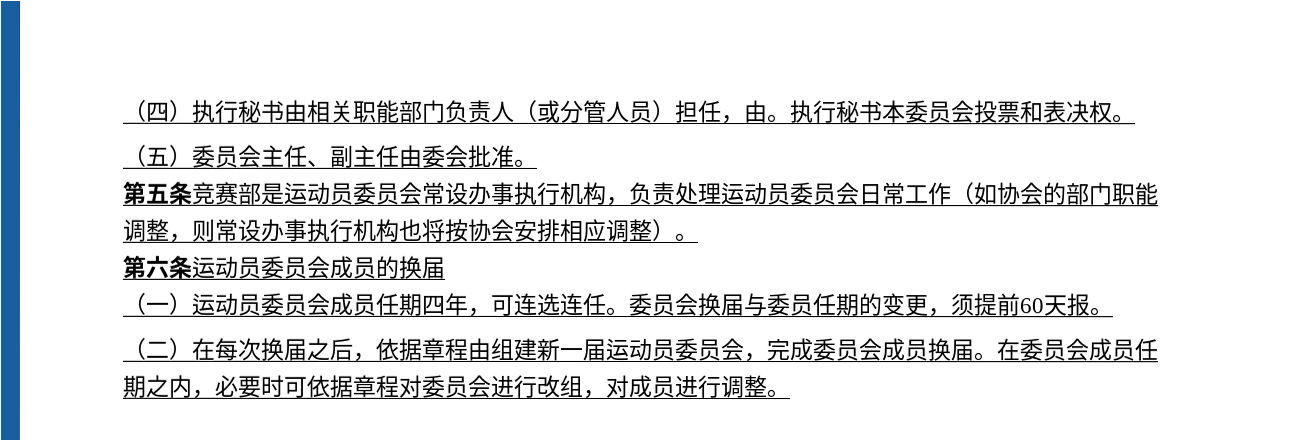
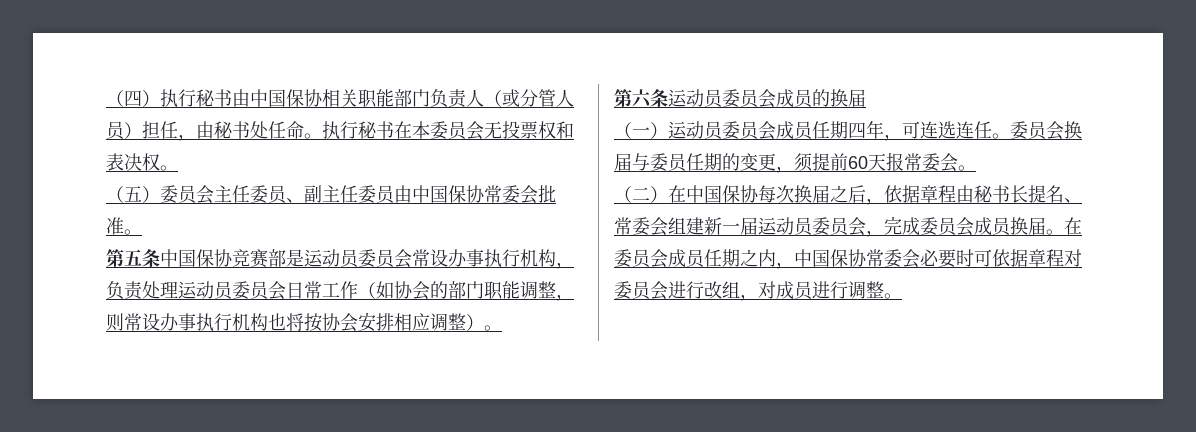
- （四）执行秘书由相关职能部门负责人（或分管人员）担任，由。
+ （四）执行秘书由中国保协相关职能部门负责人（或分管人员）担任，由秘书处任命。
- 执行秘书本委员会投票和表决权。
+ 执行秘书在本委员会无投票权和表决权。
- （五）委员会主任、副主任由委会批准。
+ （五）委员会主任委员、副主任委员由中国保协常委会批准。
- 第五条竞赛部是运动员委员会常设办事执行机构，负责处理运动员委员会日常工作（如协会的部门职能调整，则常设办事执行机构也将按协会安排相应调整）。
+ 第五条中国保协竞赛部是运动员委员会常设办事执行机构，负责处理运动员委员会日常工作（如协会的部门职能调整，则常设办事执行机构也将按协会安排相应调整）。
- 委员会换届与委员任期的变更，须提前60天报。
+ 委员会换届与委员任期的变更，须提前60天报常委会。
- （二）在每次换届之后，依据章程由组建新一届运动员委员会，完成委员会成员换届。
+ （二）在中国保协每次换届之后，依据章程由秘书长提名、常委会组建新一届运动员委员会，完成委员会成员换届。
- 在委员会成员任期之内，必要时可依据章程对委员会进行改组，对成员进行调整。
+ 在委员会成员任期之内，中国保协常委会必要时可依据章程对委员会进行改组，对成员进行调整。

